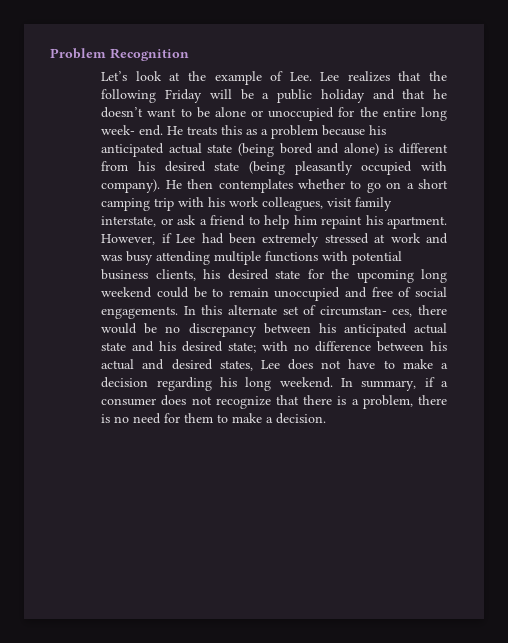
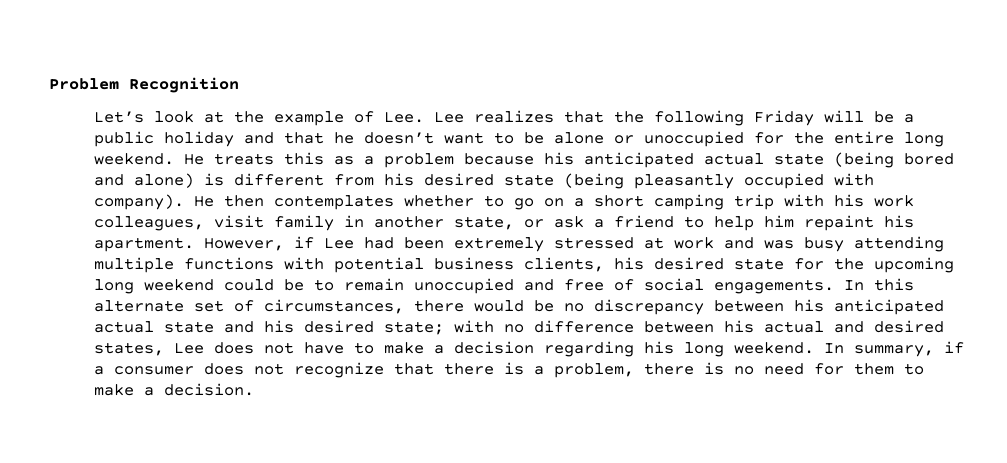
- Let’s look at the example of Lee. Lee realizes that the following Friday will be a public holiday and that he doesn’t want to be alone or unoccupied for the entire long week- end.
+ Let’s look at the example of Lee. Lee realizes that the following Friday will be a public holiday and that he doesn’t want to be alone or unoccupied for the entire long weekend.
- He then contemplates whether to go on a short camping trip with his work colleagues, visit family interstate, or ask a friend to help him repaint his apartment.
+ He then contemplates whether to go on a short camping trip with his work colleagues, visit family in another state, or ask a friend to help him repaint his apartment.
- In this alternate set of circumstan- ces, there would be no discrepancy between his anticipated actual state and his desired state; with no difference between his actual and desired states, Lee does not have to make a decision regarding his long weekend.
+ In this alternate set of circumstances, there would be no discrepancy between his anticipated actual state and his desired state; with no difference between his actual and desired states, Lee does not have to make a decision regarding his long weekend.

